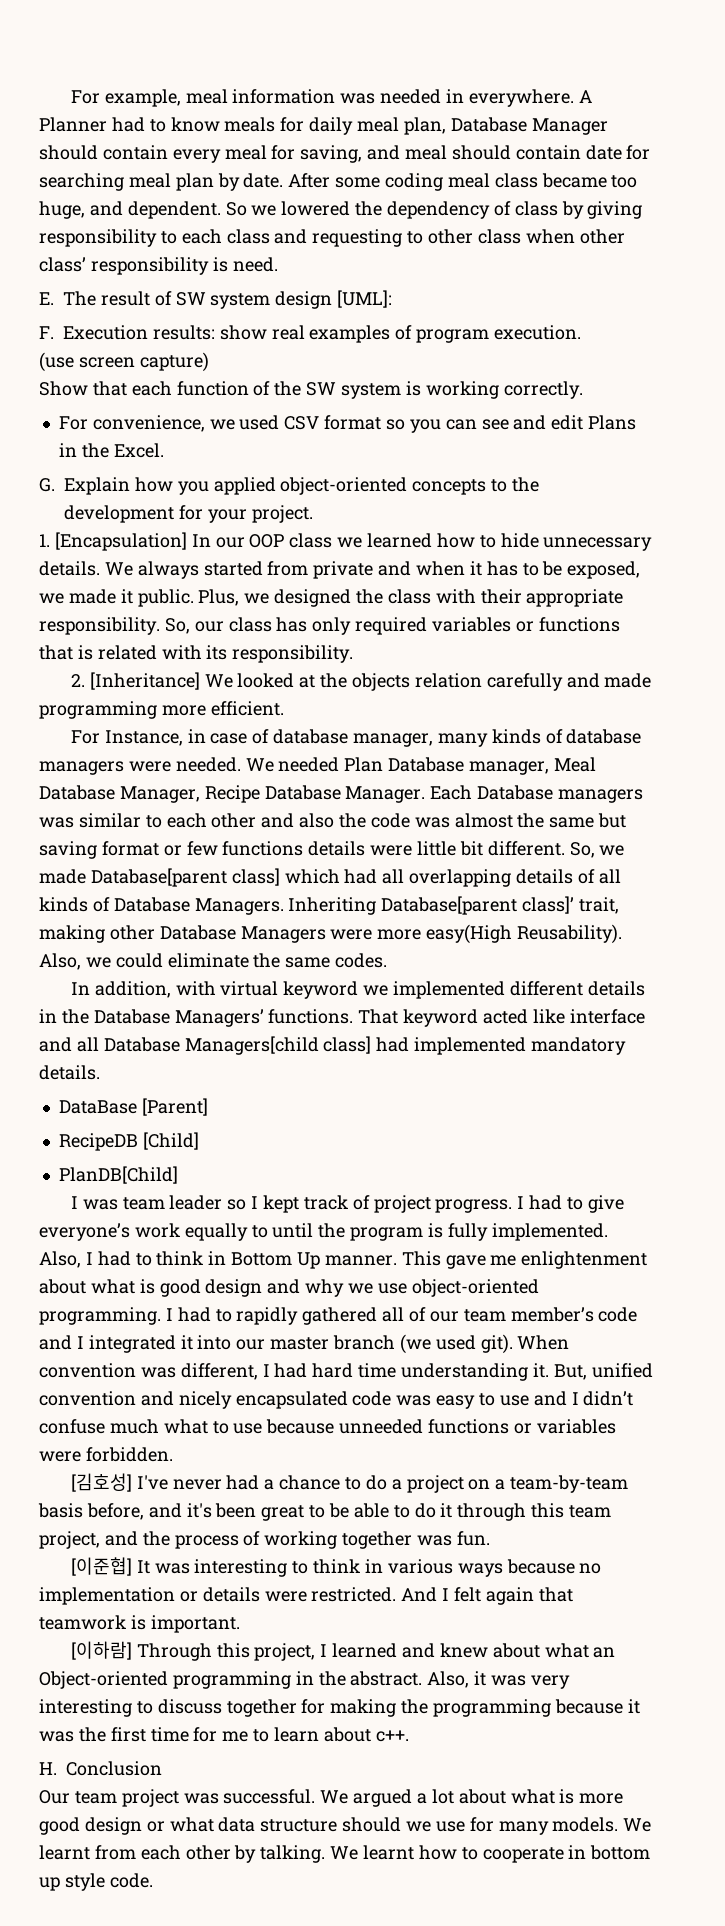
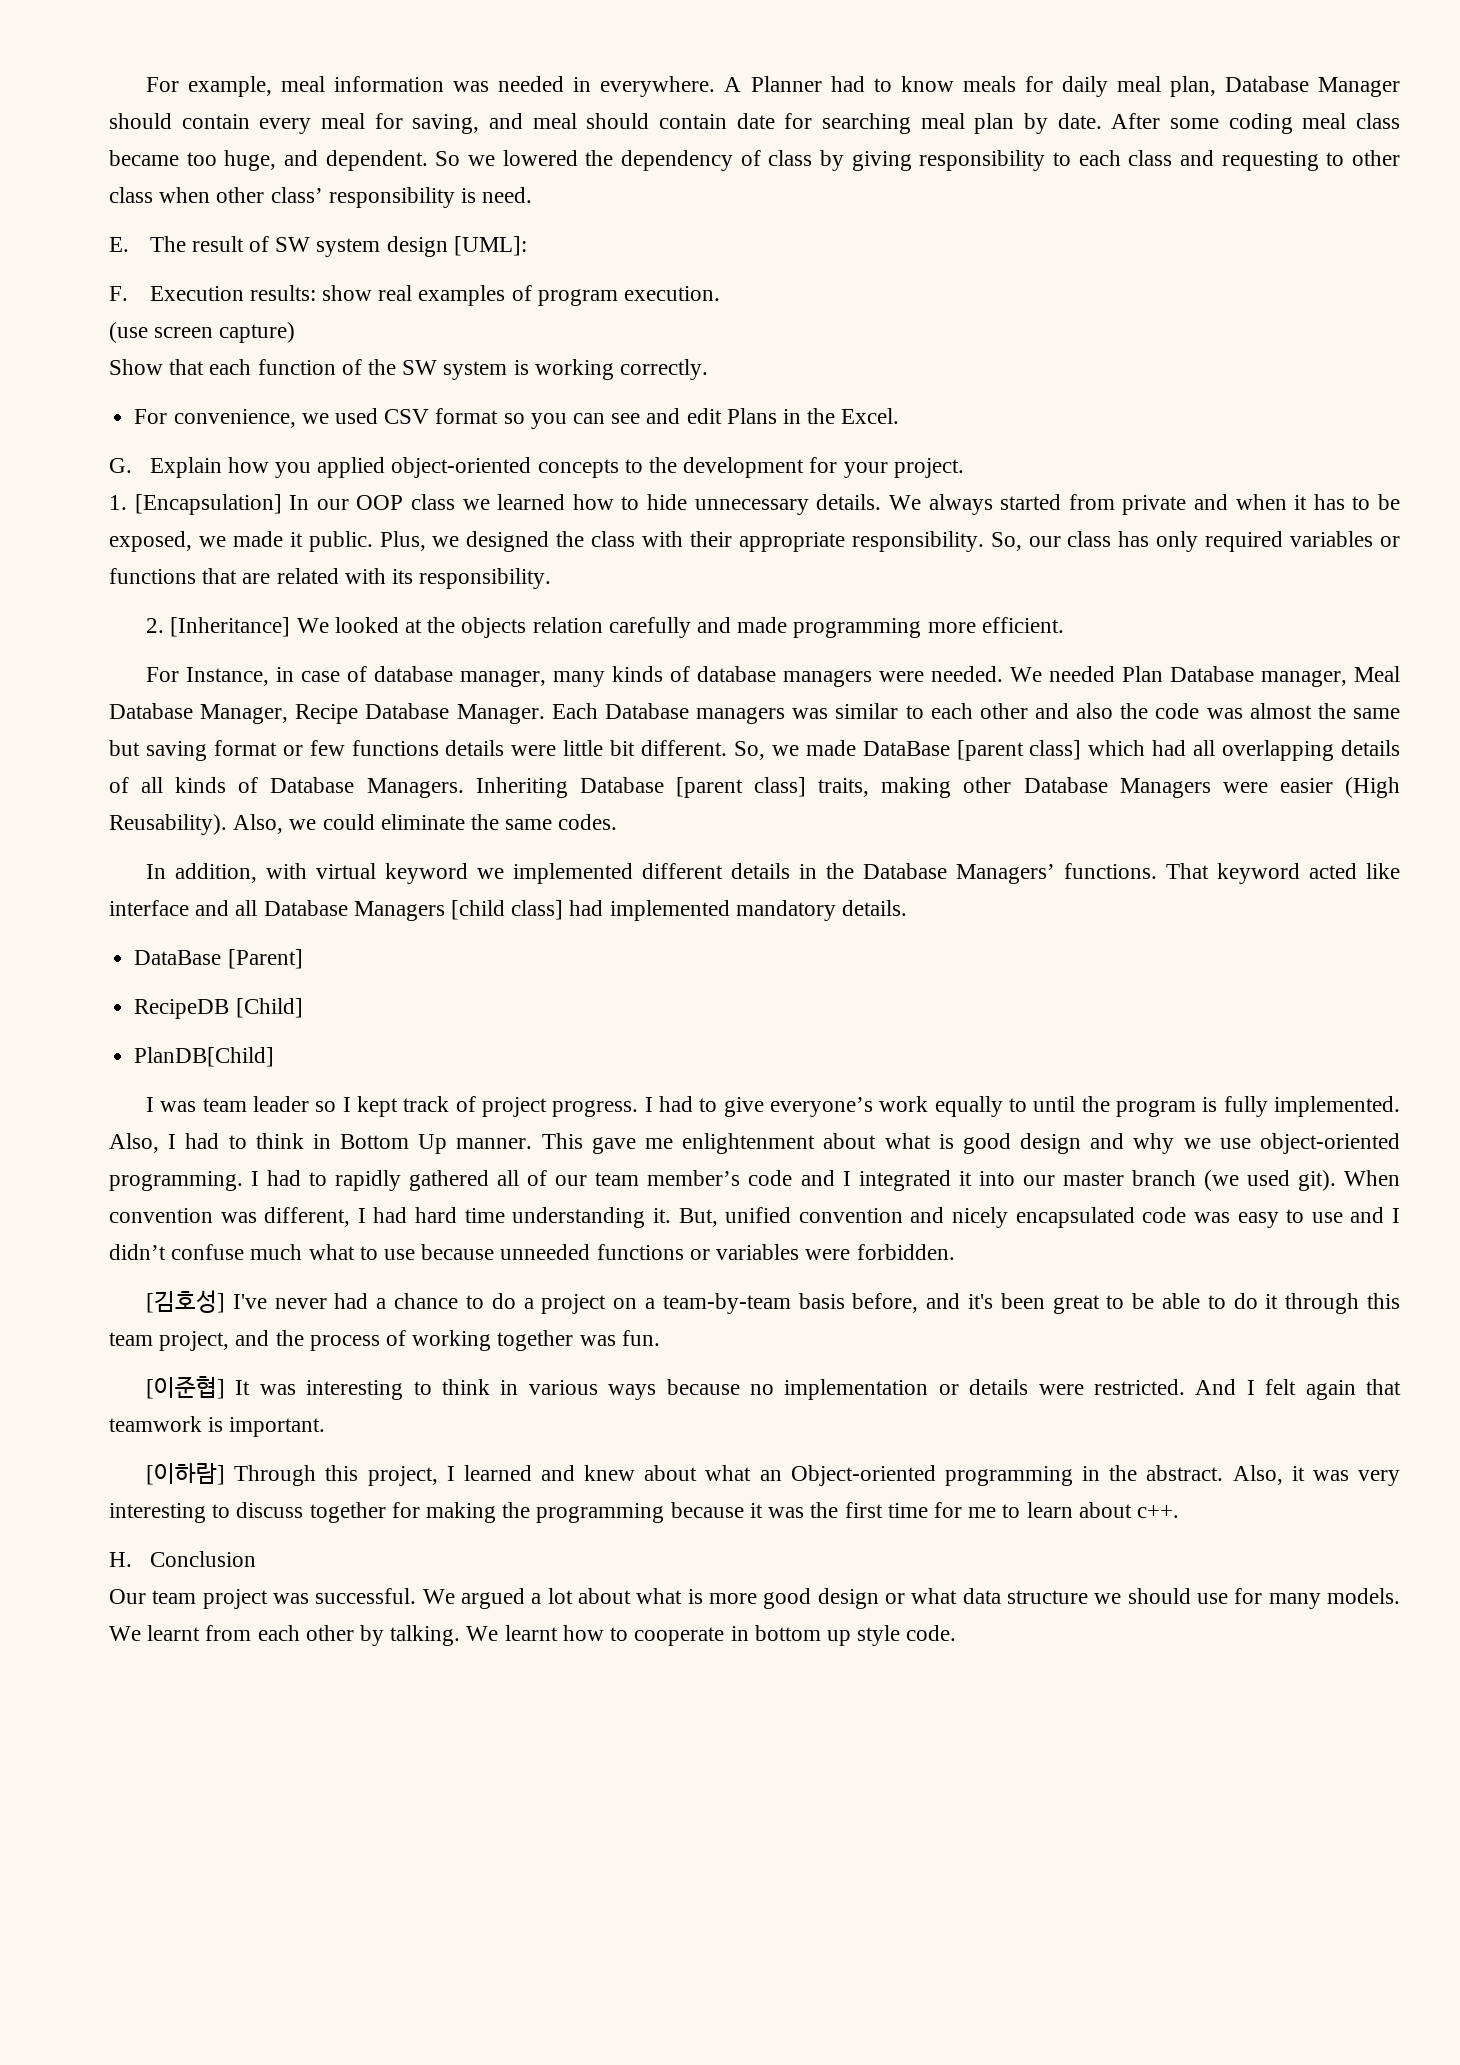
- So, our class has only required variables or functions that is related with its responsibility.
+ So, our class has only required variables or functions that are related with its responsibility.
- So, we made Database[parent class] which had all overlapping details of all kinds of Database Managers.
+ So, we made DataBase [parent class] which had all overlapping details of all kinds of Database Managers.
- Inheriting Database[parent class]’ trait, making other Database Managers were more easy(High Reusability).
+ Inheriting Database [parent class] traits, making other Database Managers were easier (High Reusability).
- That keyword acted like interface and all Database Managers[child class] had implemented mandatory details.
+ That keyword acted like interface and all Database Managers [child class] had implemented mandatory details.
- We argued a lot about what is more good design or what data structure should we use for many models.
+ We argued a lot about what is more good design or what data structure we should use for many models.

